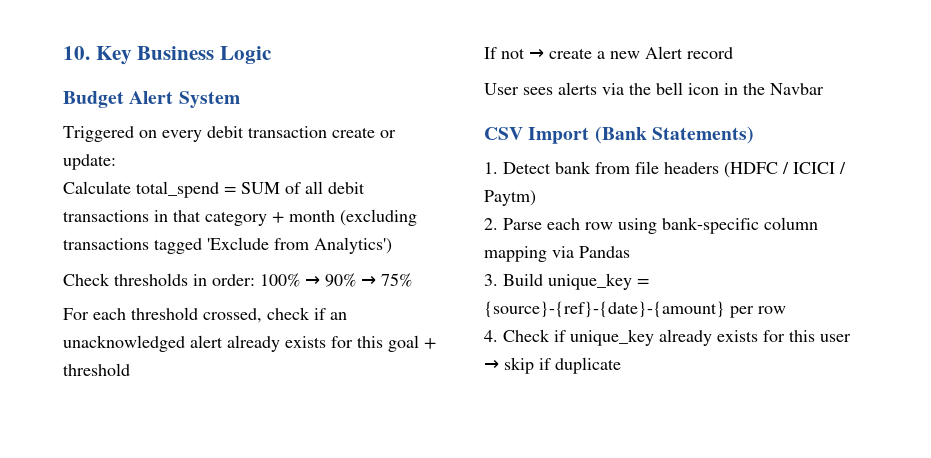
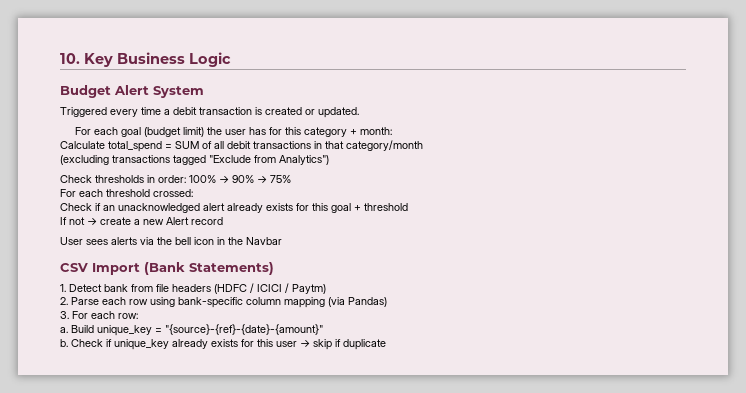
- Triggered on every debit transaction create or update:
+ Triggered every time a debit transaction is created or updated.
+ For each goal (budget limit) the user has for this category + month:
- Calculate total_spend = SUM of all debit transactions in that category + month (excluding transactions tagged 'Exclude from Analytics')
+ Calculate total_spend = SUM of all debit transactions in that category/month
+ (excluding transactions tagged "Exclude from Analytics")
- For each threshold crossed, check if an unacknowledged alert already exists for this goal + threshold
+ For each threshold crossed:
+ Check if an unacknowledged alert already exists for this goal + threshold
- 2. Parse each row using bank-specific column mapping via Pandas
+ 2. Parse each row using bank-specific column mapping (via Pandas)
- 3. Build unique_key = {source}-{ref}-{date}-{amount} per row
- 4. Check if unique_key already exists for this user → skip if duplicate
+ 3. For each row:
+ a. Build unique_key = "{source}-{ref}-{date}-{amount}"
+ b. Check if unique_key already exists for this user → skip if duplicate

